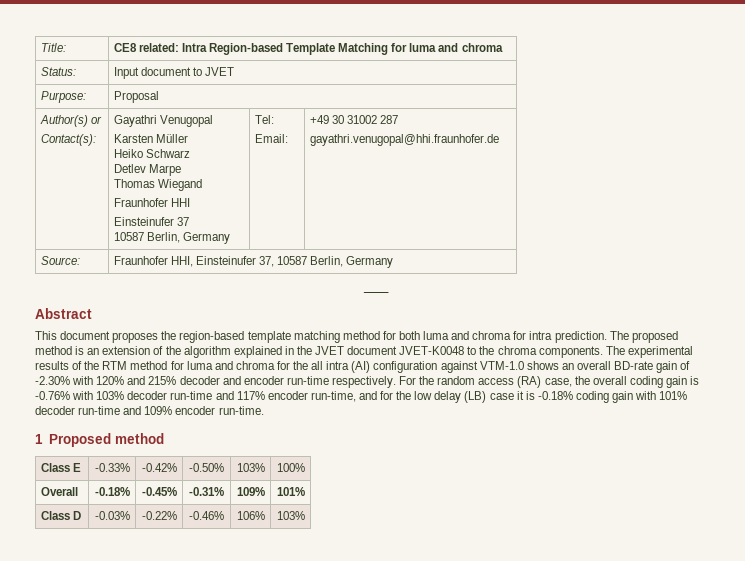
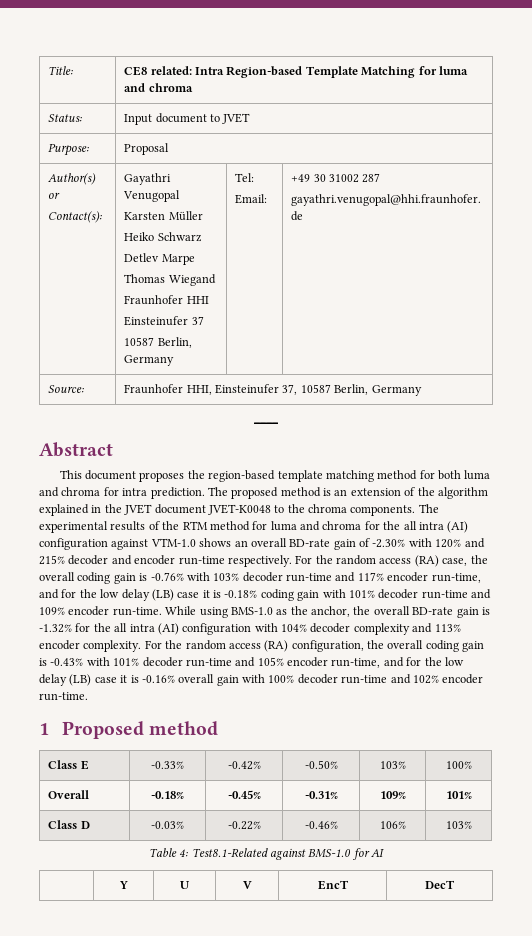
+ While using BMS-1.0 as the anchor, the overall BD-rate gain is -1.32% for the all intra (AI) configuration with 104% decoder complexity and 113% encoder complexity. For the random access (RA) configuration, the overall coding gain is -0.43% with 101% decoder run-time and 105% encoder run-time, and for the low delay (LB) case it is -0.16% overall gain with 100% decoder run-time and 102% encoder run-time.
+ Table 4: Test8.1-Related against BMS-1.0 for AI
+ | Y | U | V | EncT | DecT

